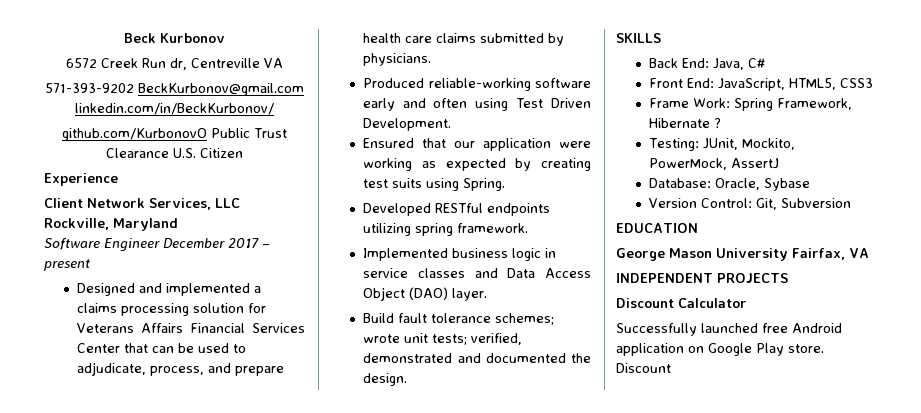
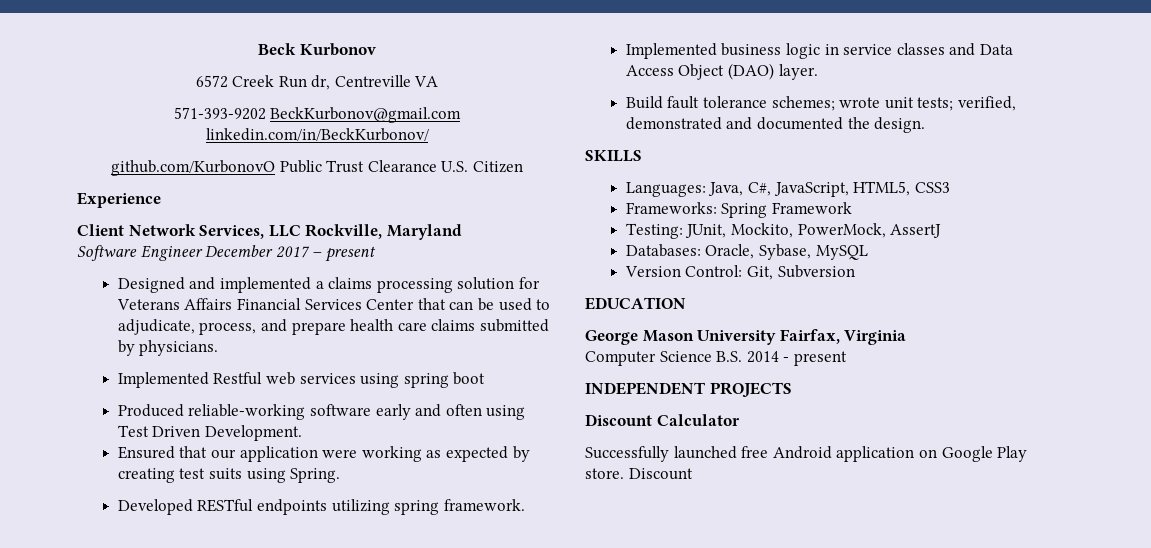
+ Implemented Restful web services using spring boot
- Back End: Java, C#
- Front End: JavaScript, HTML5, CSS3
- Frame Work: Spring Framework, Hibernate ?
+ Languages: Java, C#, JavaScript, HTML5, CSS3
+ Frameworks: Spring Framework
- Database: Oracle, Sybase
+ Databases: Oracle, Sybase, MySQL
- George Mason University Fairfax, VA
+ George Mason University Fairfax, Virginia
+ Computer Science B.S. 2014 - present

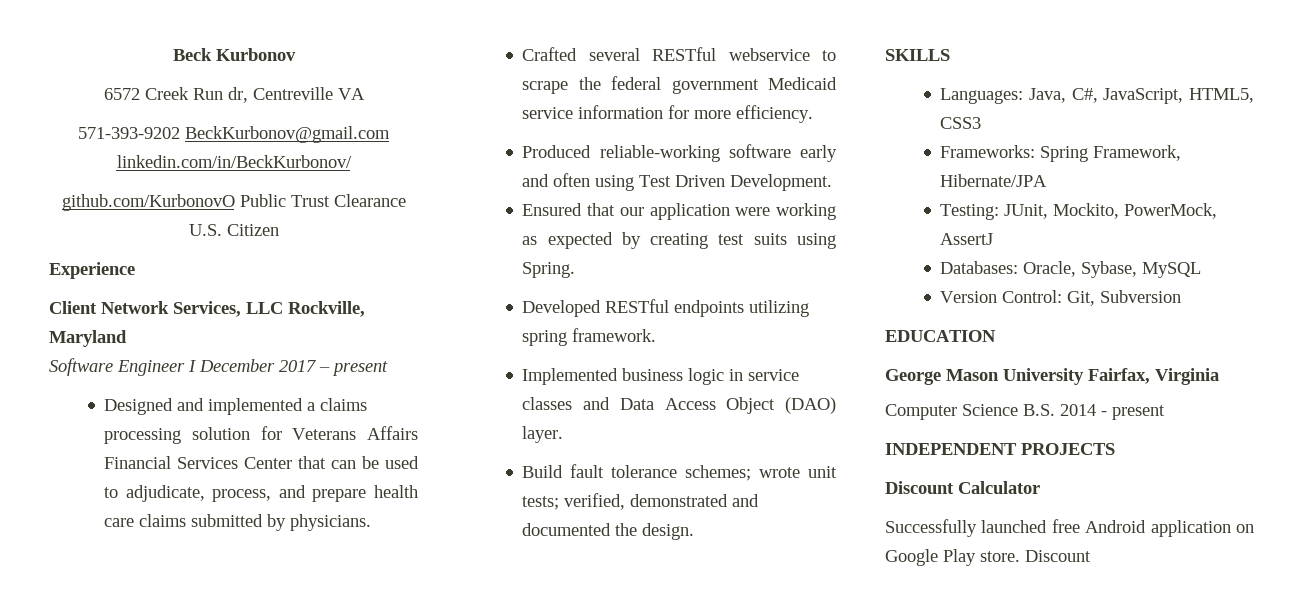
- Software Engineer December 2017 – present
+ Software Engineer I December 2017 – present
- Implemented Restful web services using spring boot
+ Crafted several RESTful webservice to scrape the federal government Medicaid service information for more efficiency.
- Frameworks: Spring Framework
+ Frameworks: Spring Framework, Hibernate/JPA

